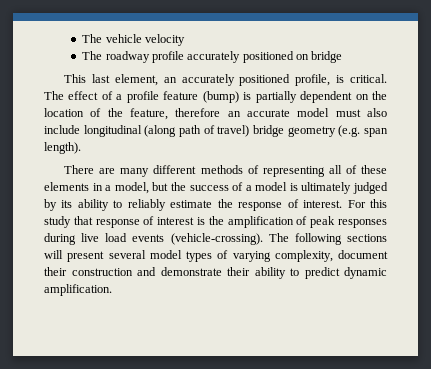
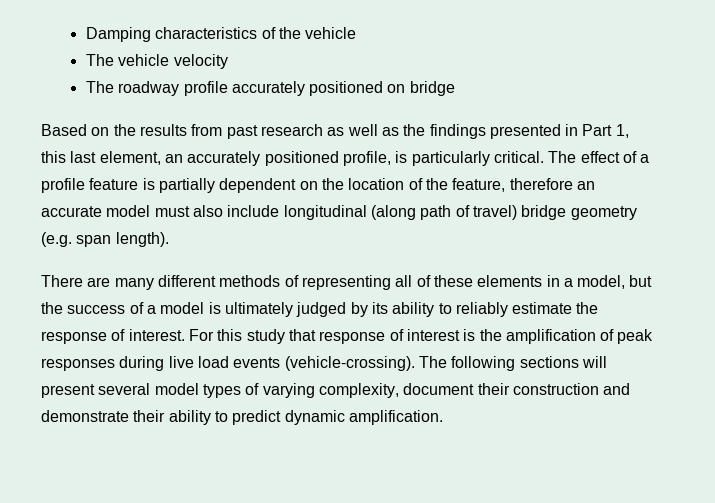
+ Damping characteristics of the vehicle
- This last element, an accurately positioned profile, is critical.
+ Based on the results from past research as well as the findings presented in Part 1, this last element, an accurately positioned profile, is particularly critical.
- The effect of a profile feature (bump) is partially dependent on the location of the feature, therefore an accurate model must also include longitudinal (along path of travel) bridge geometry (e.g. span length).
+ The effect of a profile feature is partially dependent on the location of the feature, therefore an accurate model must also include longitudinal (along path of travel) bridge geometry (e.g. span length).

